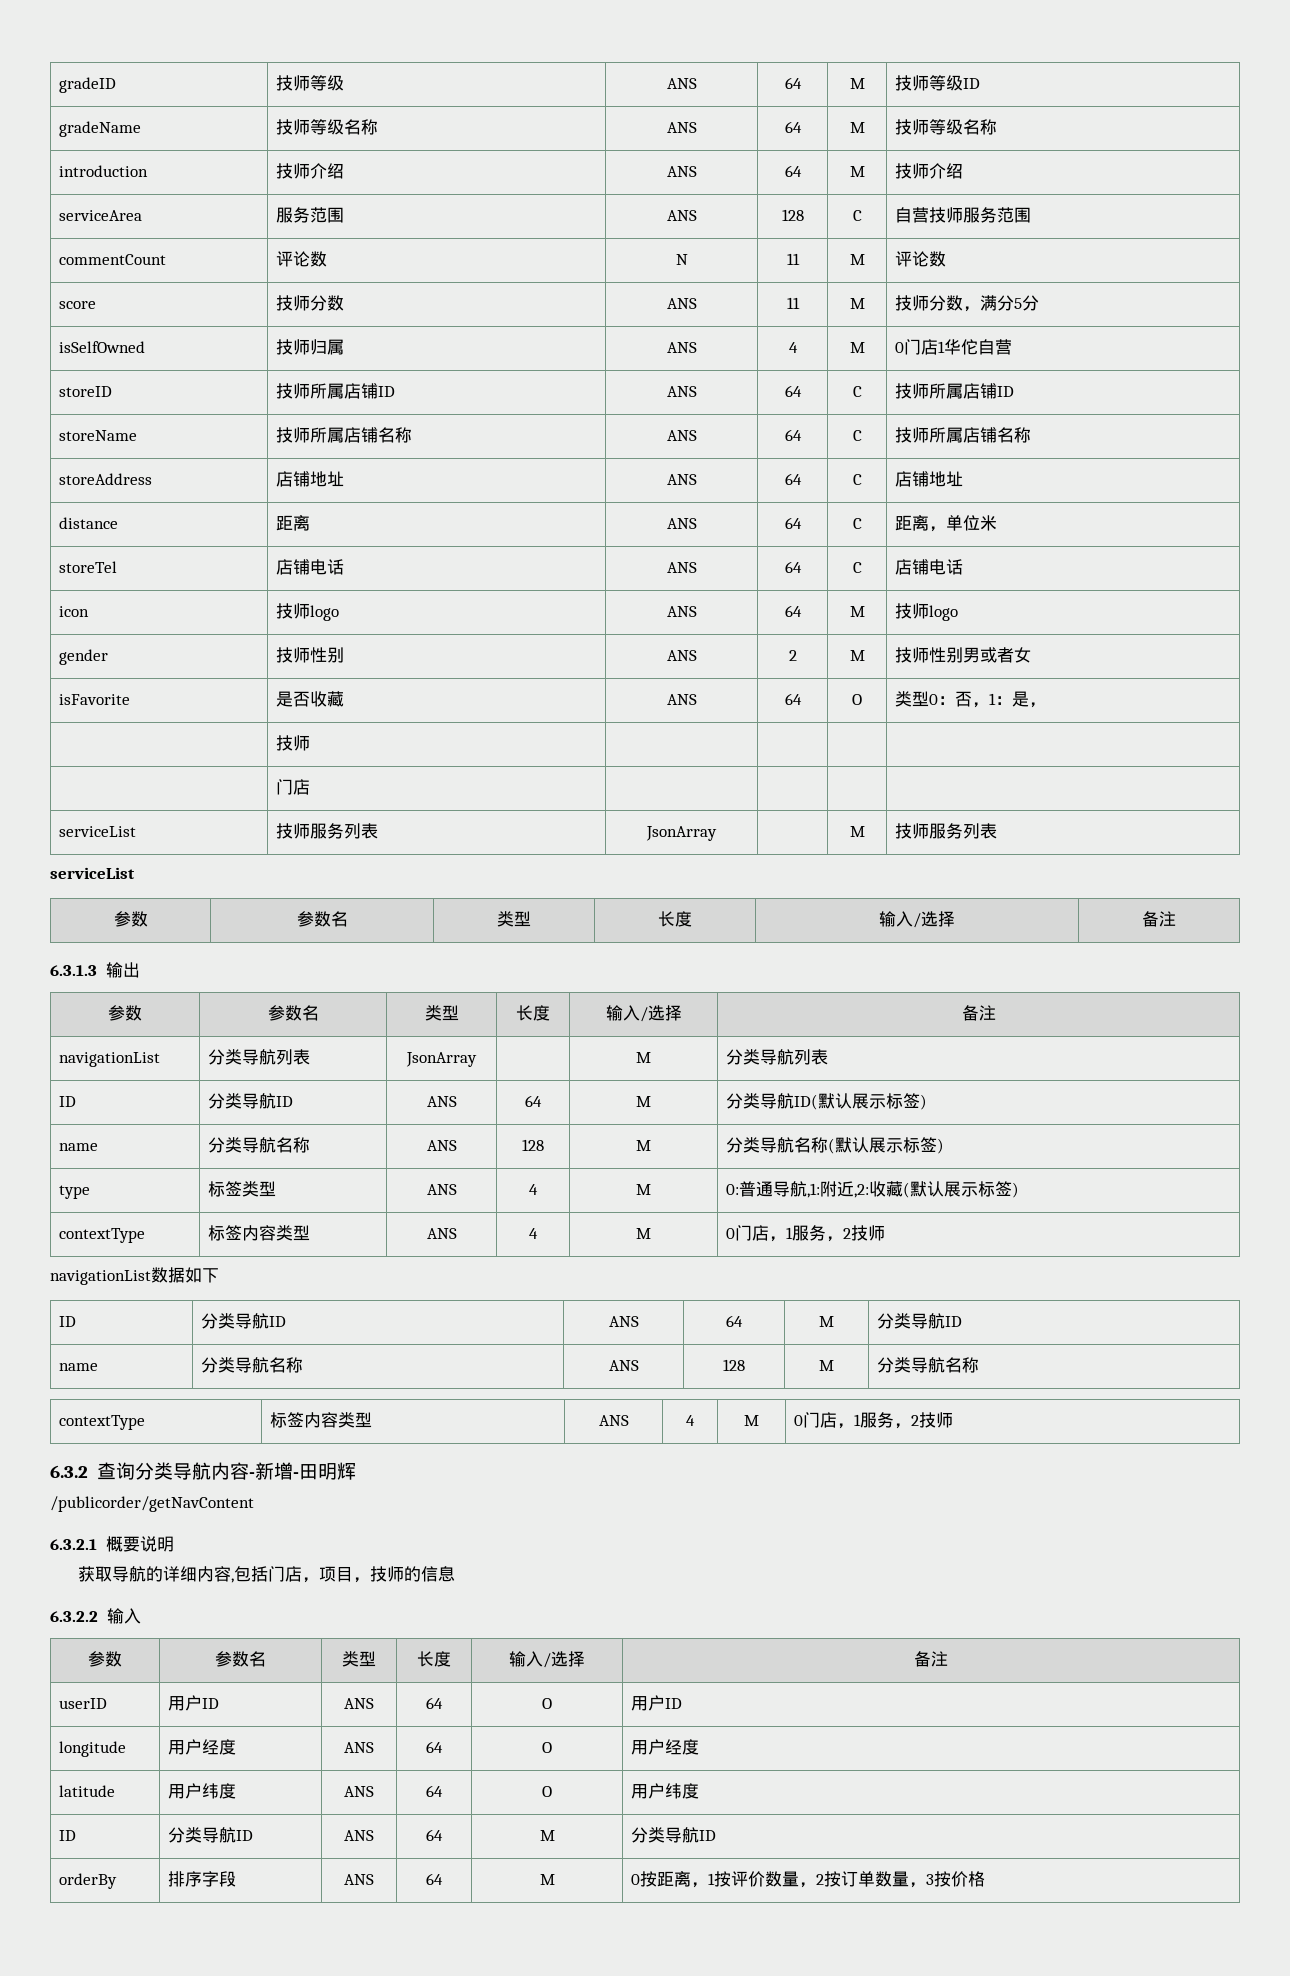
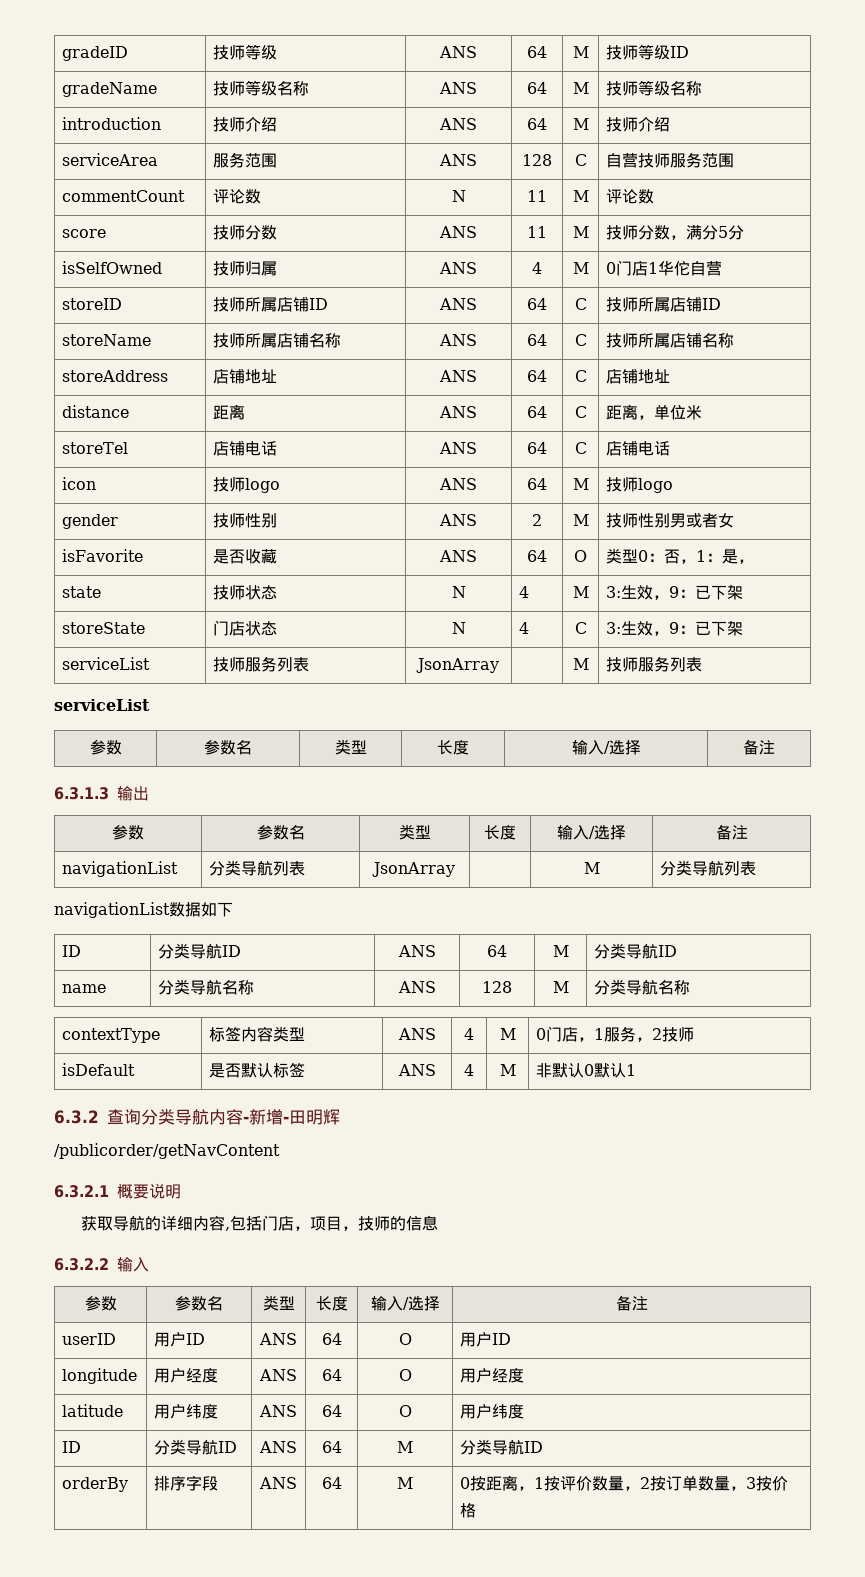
- | 技师 | | | |
- | 门店 | | | |
+ state | 技师状态 | N | 4 | M | 3:生效，9：已下架
+ storeState | 门店状态 | N | 4 | C | 3:生效，9：已下架
- ID | 分类导航ID | ANS | 64 | M | 分类导航ID(默认展示标签)
- name | 分类导航名称 | ANS | 128 | M | 分类导航名称(默认展示标签)
- type | 标签类型 | ANS | 4 | M | 0:普通导航,1:附近,2:收藏(默认展示标签)
- contextType | 标签内容类型 | ANS | 4 | M | 0门店，1服务，2技师
+ isDefault | 是否默认标签 | ANS | 4 | M | 非默认0默认1

